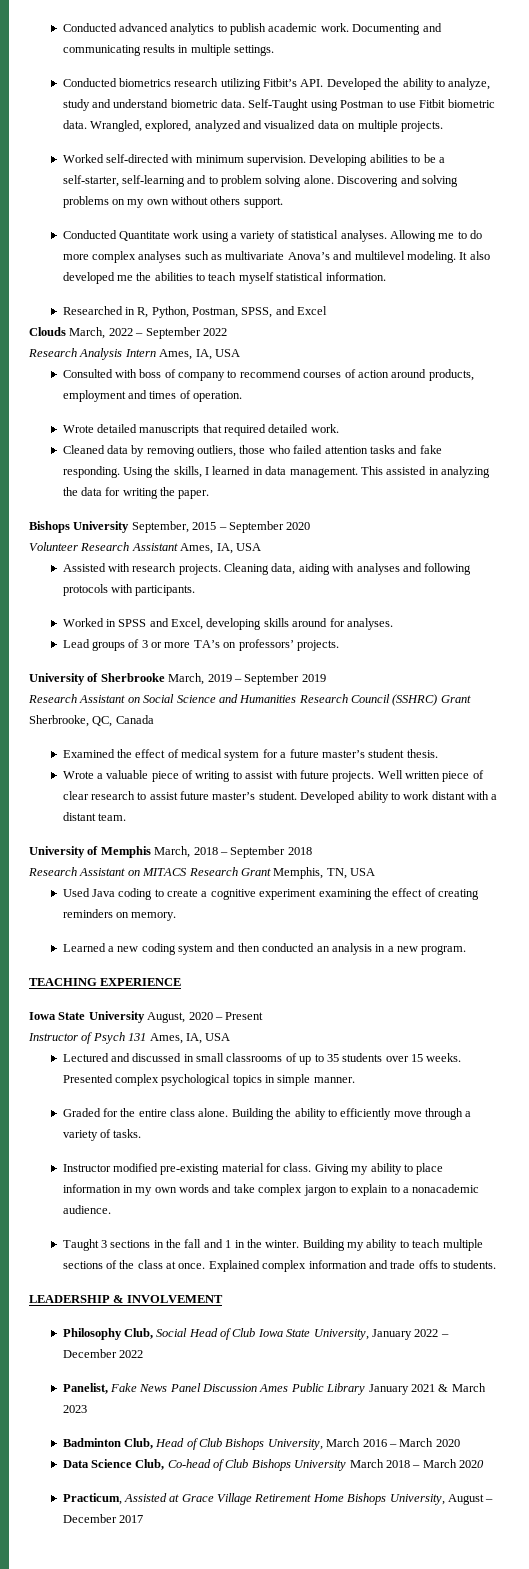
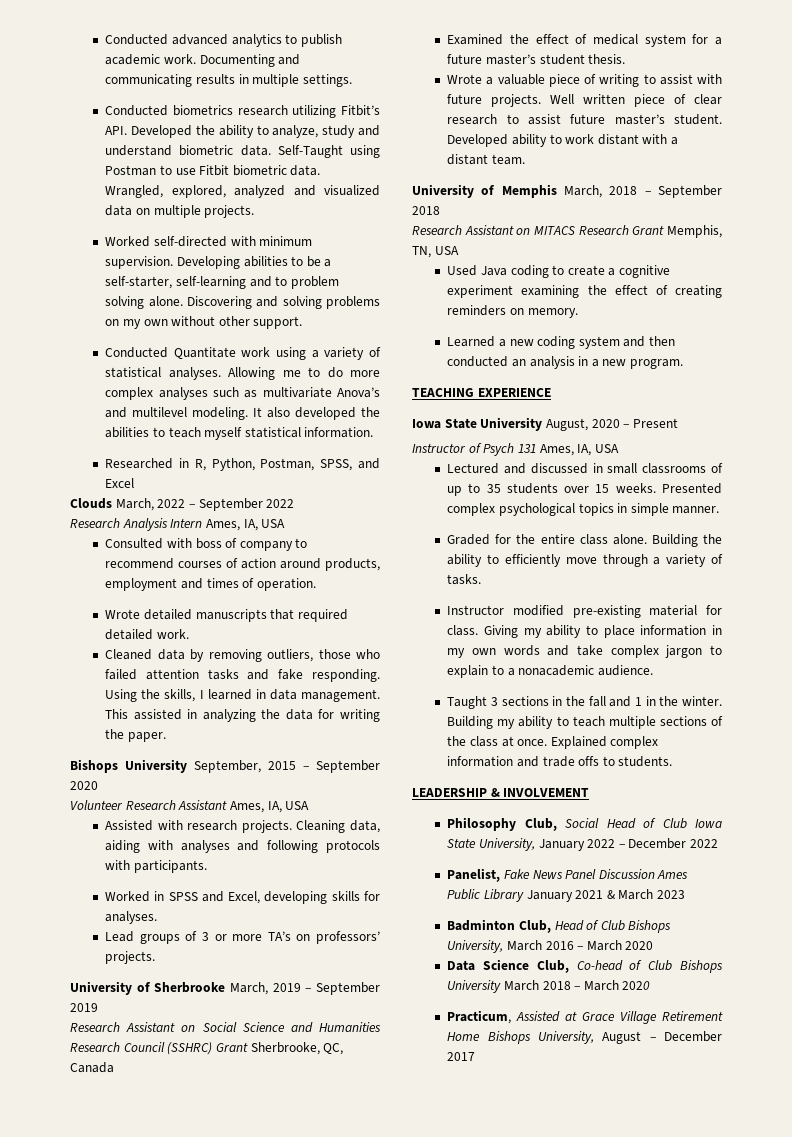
- Discovering and solving problems on my own without others support.
+ Discovering and solving problems on my own without other support.
- It also developed me the abilities to teach myself statistical information.
+ It also developed the abilities to teach myself statistical information.
- Worked in SPSS and Excel, developing skills around for analyses.
+ Worked in SPSS and Excel, developing skills for analyses.

